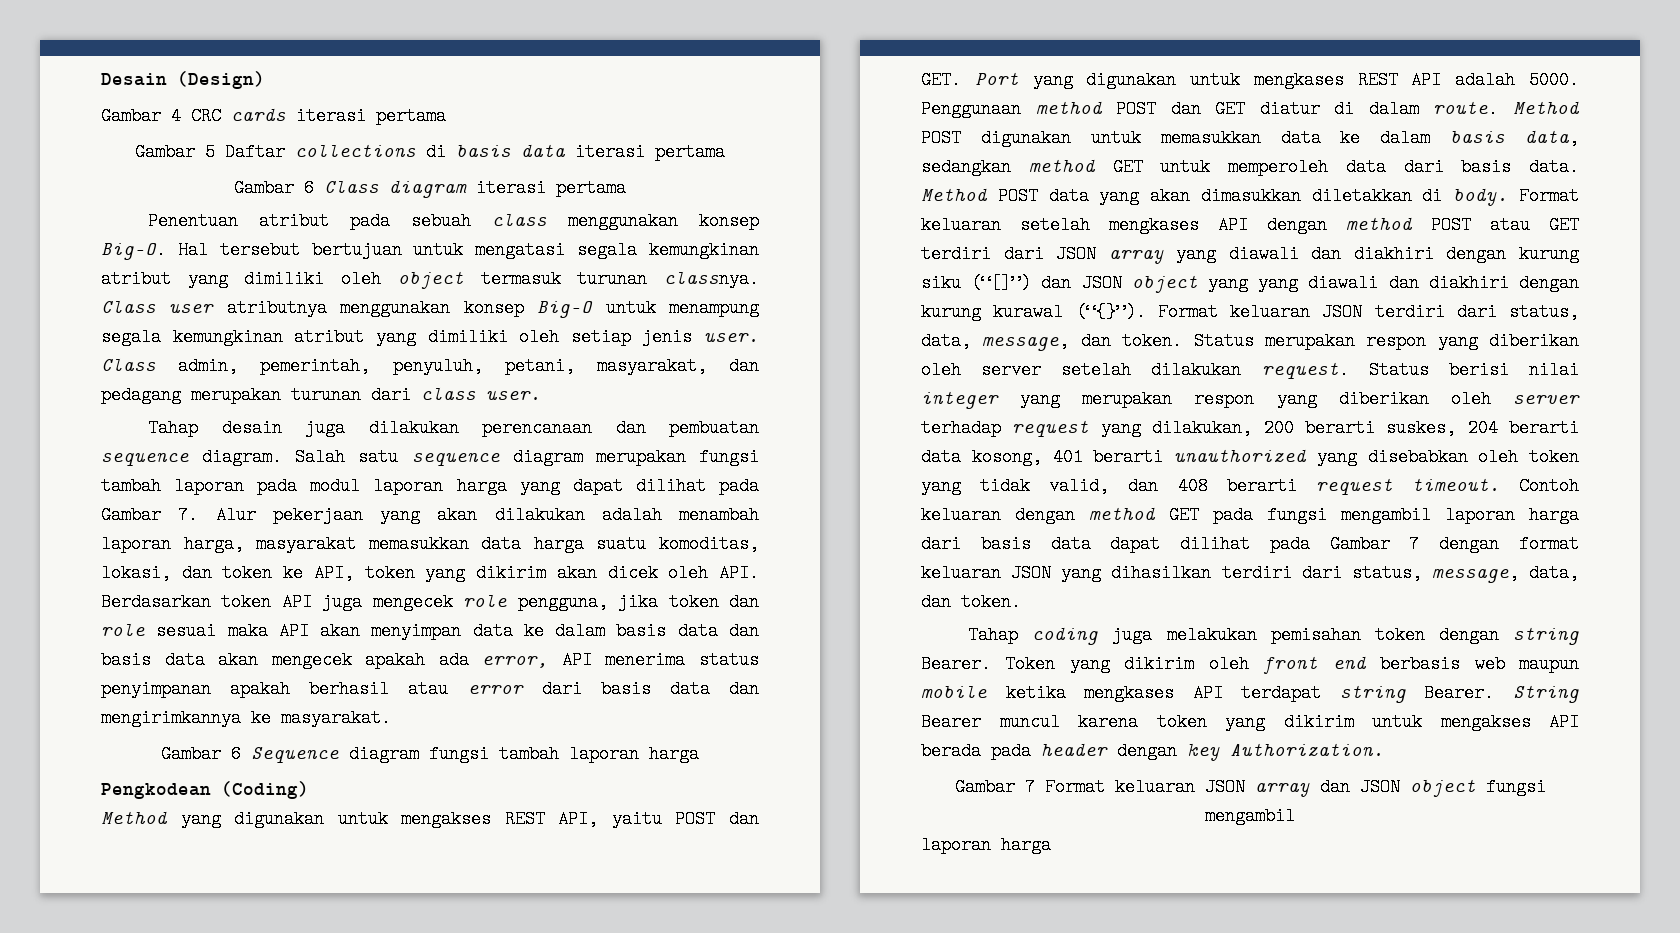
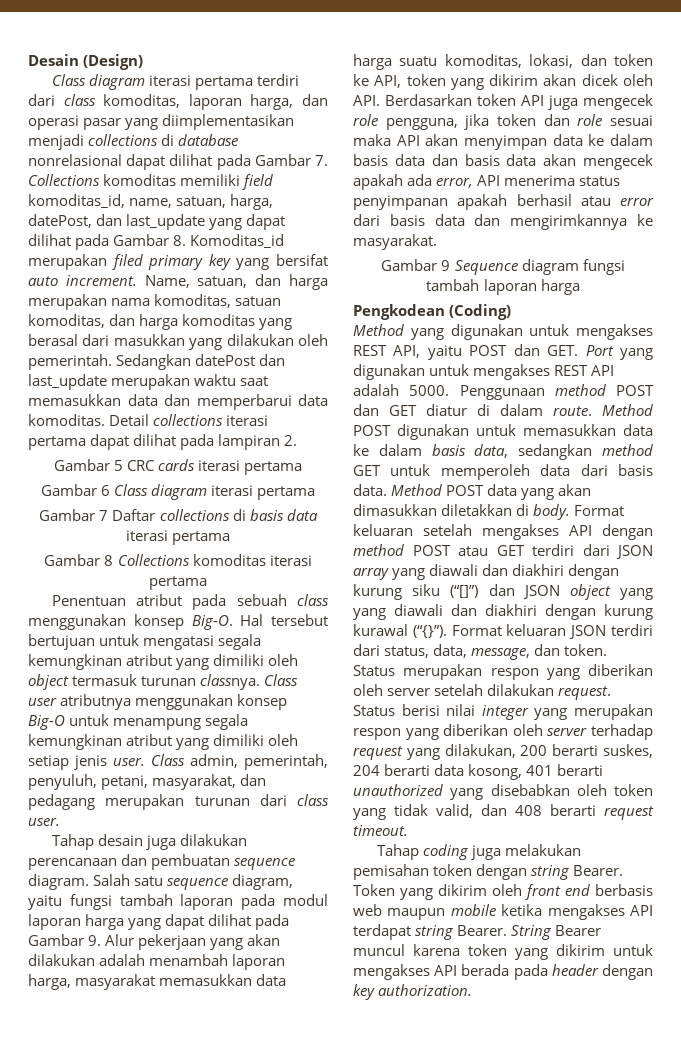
- Gambar 4 CRC cards iterasi pertama
+ Class diagram iterasi pertama terdiri dari class komoditas, laporan harga, dan operasi pasar yang diimplementasikan menjadi collections di database nonrelasional dapat dilihat pada Gambar 7. Collections komoditas memiliki field komoditas_id, name, satuan, harga, datePost, dan last_update yang dapat dilihat pada Gambar 8. Komoditas_id merupakan filed primary key yang bersifat auto increment. Name, satuan, dan harga merupakan nama komoditas, satuan komoditas, dan harga komoditas yang berasal dari masukkan yang dilakukan oleh pemerintah. Sedangkan datePost dan last_update merupakan waktu saat memasukkan data dan memperbarui data komoditas. Detail collections iterasi pertama dapat dilihat pada lampiran 2.
+ Gambar 5 CRC cards iterasi pertama
- Gambar 5 Daftar collections di basis data iterasi pertama
+ Gambar 6 Class diagram iterasi pertama
+ Gambar 7 Daftar collections di basis data iterasi pertama
- Gambar 6 Class diagram iterasi pertama
+ Gambar 8 Collections komoditas iterasi pertama
- Salah satu sequence diagram merupakan fungsi tambah laporan pada modul laporan harga yang dapat dilihat pada Gambar 7. Alur pekerjaan yang akan dilakukan adalah menambah laporan harga, masyarakat memasukkan data harga suatu komoditas, lokasi, dan token ke API, token yang dikirim akan dicek oleh API. Berdasarkan token API juga mengecek role pengguna, jika token dan role sesuai maka API akan menyimpan data ke dalam basis data dan basis data akan mengecek apakah ada error, API menerima status penyimpanan apakah berhasil atau error dari basis data dan mengirimkannya ke masyarakat.
+ Salah satu sequence diagram, yaitu fungsi tambah laporan pada modul laporan harga yang dapat dilihat pada Gambar 9. Alur pekerjaan yang akan dilakukan adalah menambah laporan harga, masyarakat memasukkan data harga suatu komoditas, lokasi, dan token ke API, token yang dikirim akan dicek oleh API. Berdasarkan token API juga mengecek role pengguna, jika token dan role sesuai maka API akan menyimpan data ke dalam basis data dan basis data akan mengecek apakah ada error, API menerima status penyimpanan apakah berhasil atau error dari basis data dan mengirimkannya ke masyarakat.
- Gambar 6 Sequence diagram fungsi tambah laporan harga
+ Gambar 9 Sequence diagram fungsi tambah laporan harga
- Method yang digunakan untuk mengakses REST API, yaitu POST dan GET. Port yang digunakan untuk mengkases REST API adalah 5000.
+ Method yang digunakan untuk mengakses REST API, yaitu POST dan GET. Port yang digunakan untuk mengakses REST API adalah 5000.
- Format keluaran setelah mengkases API dengan method POST atau GET terdiri dari JSON array yang diawali dan diakhiri dengan kurung siku (“[]”) dan JSON object yang yang diawali dan diakhiri dengan kurung kurawal (“{}”).
+ Format keluaran setelah mengakses API dengan method POST atau GET terdiri dari JSON array yang diawali dan diakhiri dengan kurung siku (“[]”) dan JSON object yang yang diawali dan diakhiri dengan kurung kurawal (“{}”).
- Contoh keluaran dengan method GET pada fungsi mengambil laporan harga dari basis data dapat dilihat pada Gambar 7 dengan format keluaran JSON yang dihasilkan terdiri dari status, message, data, dan token.
- Token yang dikirim oleh front end berbasis web maupun mobile ketika mengkases API terdapat string Bearer.
+ Token yang dikirim oleh front end berbasis web maupun mobile ketika mengakses API terdapat string Bearer.
- String Bearer muncul karena token yang dikirim untuk mengakses API berada pada header dengan key Authorization.
- Gambar 7 Format keluaran JSON array dan JSON object fungsi mengambil
- laporan harga
+ String Bearer muncul karena token yang dikirim untuk mengakses API berada pada header dengan key authorization.

